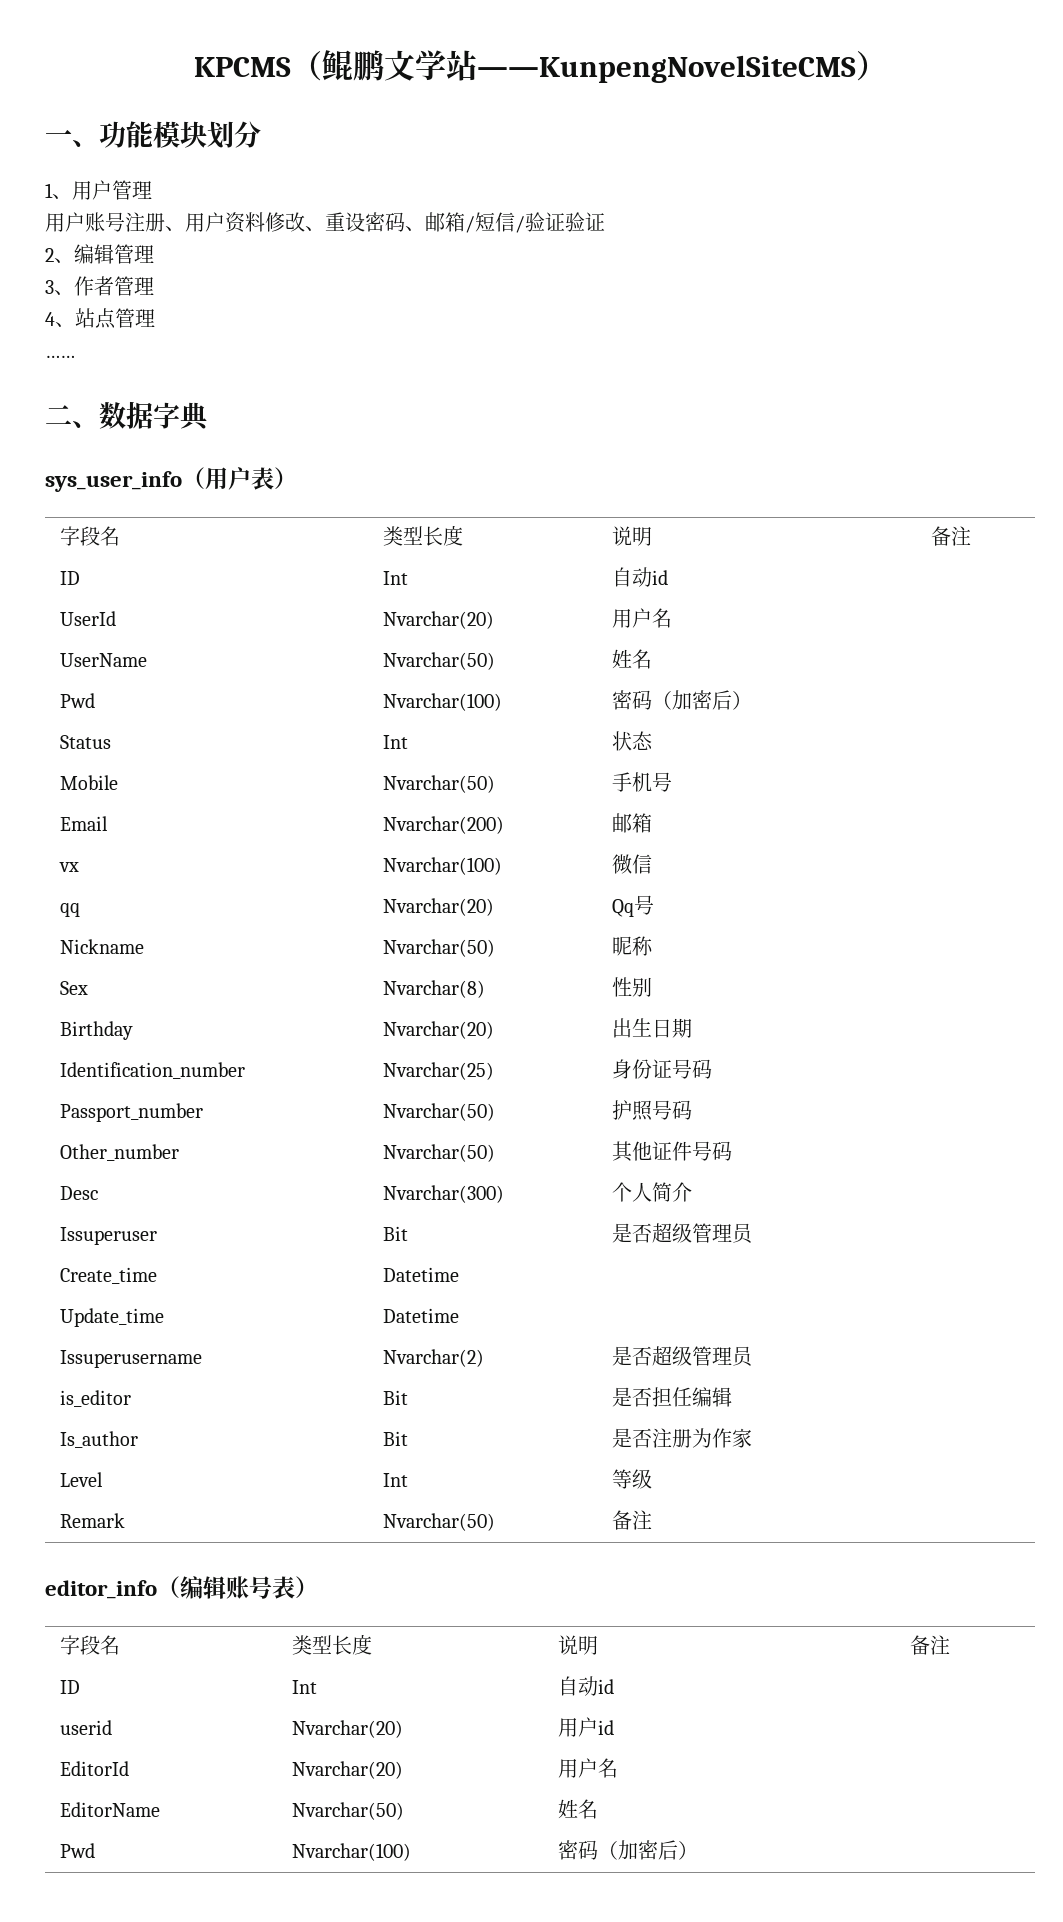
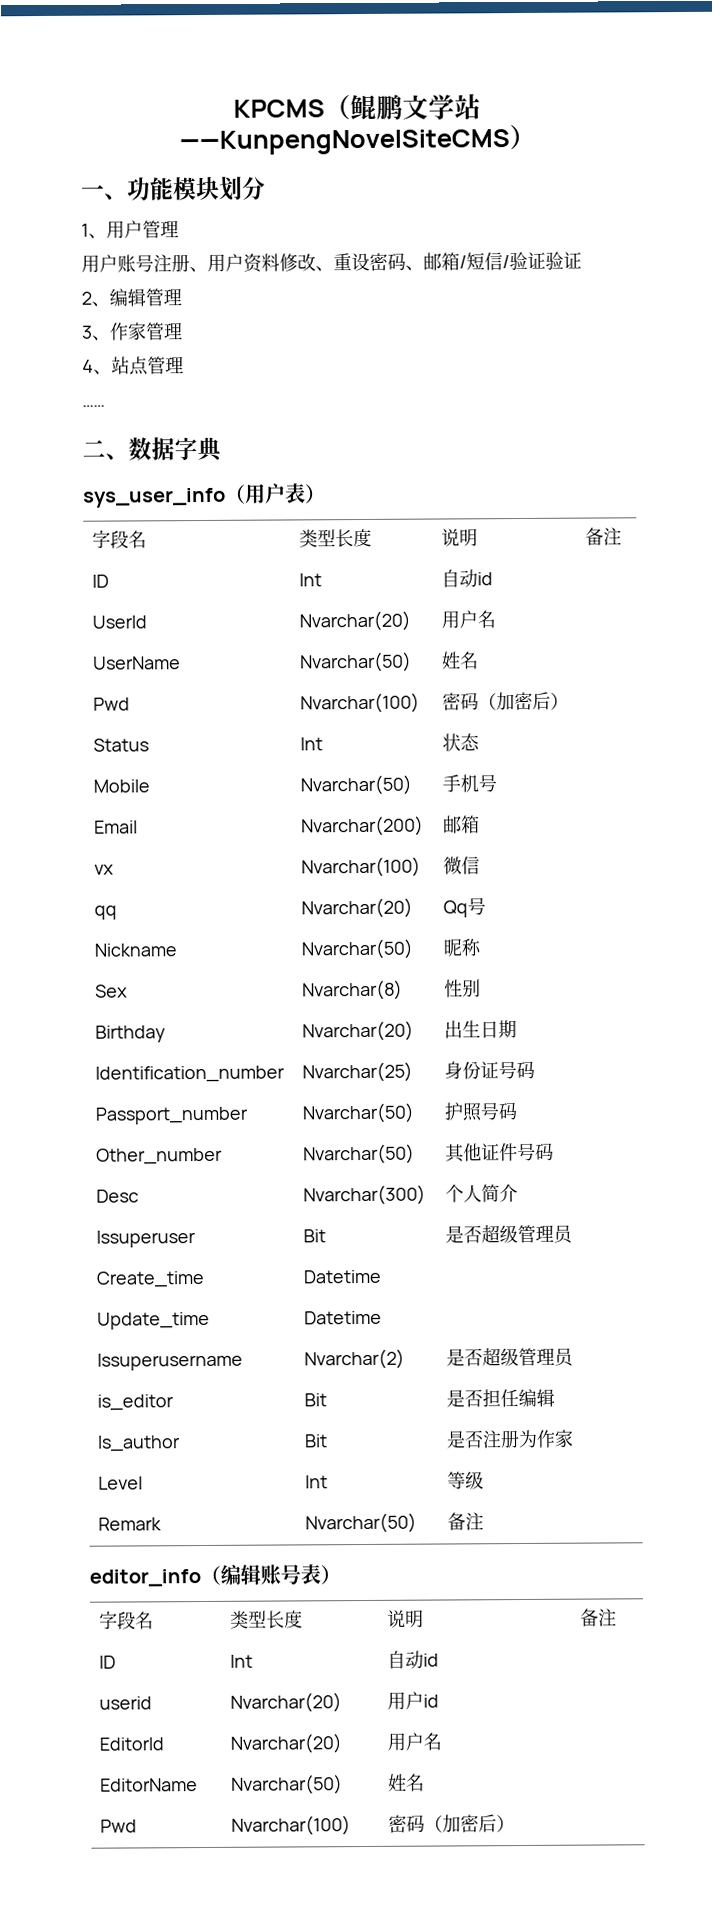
- 3、作者管理
+ 3、作家管理

